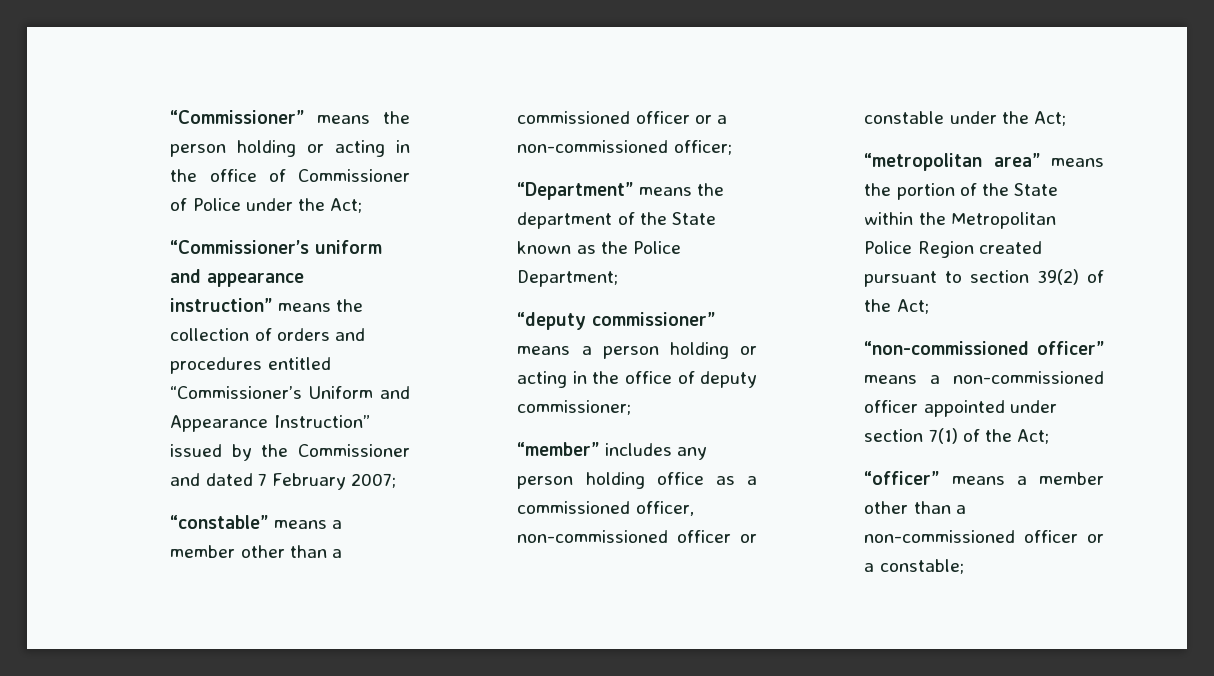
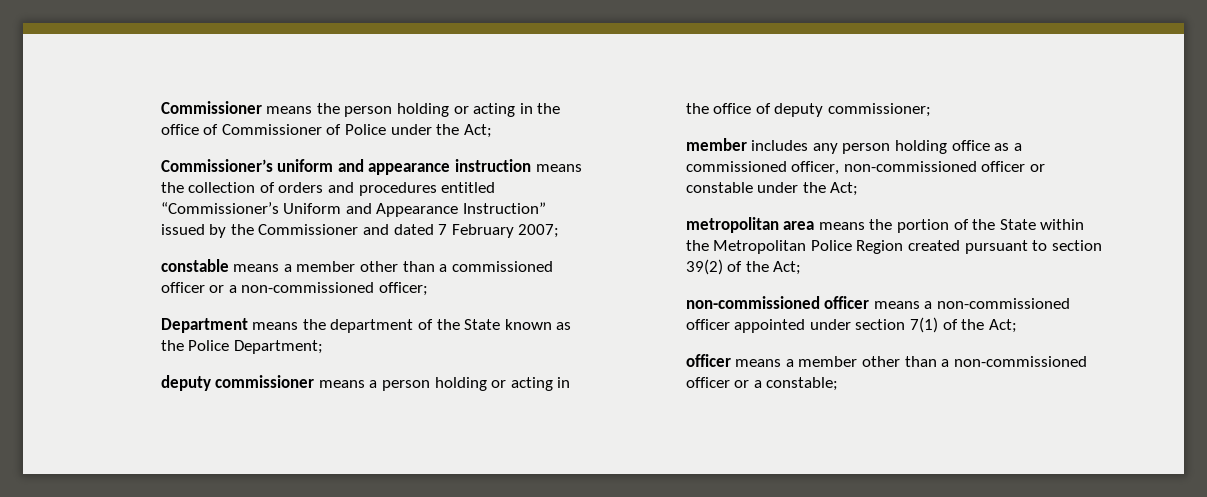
- “Commissioner” means the person holding or acting in the office of Commissioner of Police under the Act;
+ Commissioner means the person holding or acting in the office of Commissioner of Police under the Act;
- “Commissioner’s uniform and appearance instruction” means the collection of orders and procedures entitled “Commissioner’s Uniform and Appearance Instruction” issued by the Commissioner and dated 7 February 2007;
+ Commissioner’s uniform and appearance instruction means the collection of orders and procedures entitled “Commissioner’s Uniform and Appearance Instruction” issued by the Commissioner and dated 7 February 2007;
- “constable” means a member other than a commissioned officer or a non-commissioned officer;
+ constable means a member other than a commissioned officer or a non-commissioned officer;
- “Department” means the department of the State known as the Police Department;
+ Department means the department of the State known as the Police Department;
- “deputy commissioner” means a person holding or acting in the office of deputy commissioner;
+ deputy commissioner means a person holding or acting in the office of deputy commissioner;
- “member” includes any person holding office as a commissioned officer, non-commissioned officer or constable under the Act;
+ member includes any person holding office as a commissioned officer, non-commissioned officer or constable under the Act;
- “metropolitan area” means the portion of the State within the Metropolitan Police Region created pursuant to section 39(2) of the Act;
+ metropolitan area means the portion of the State within the Metropolitan Police Region created pursuant to section 39(2) of the Act;
- “non-commissioned officer” means a non-commissioned officer appointed under section 7(1) of the Act;
+ non-commissioned officer means a non-commissioned officer appointed under section 7(1) of the Act;
- “officer” means a member other than a non-commissioned officer or a constable;
+ officer means a member other than a non-commissioned officer or a constable;

